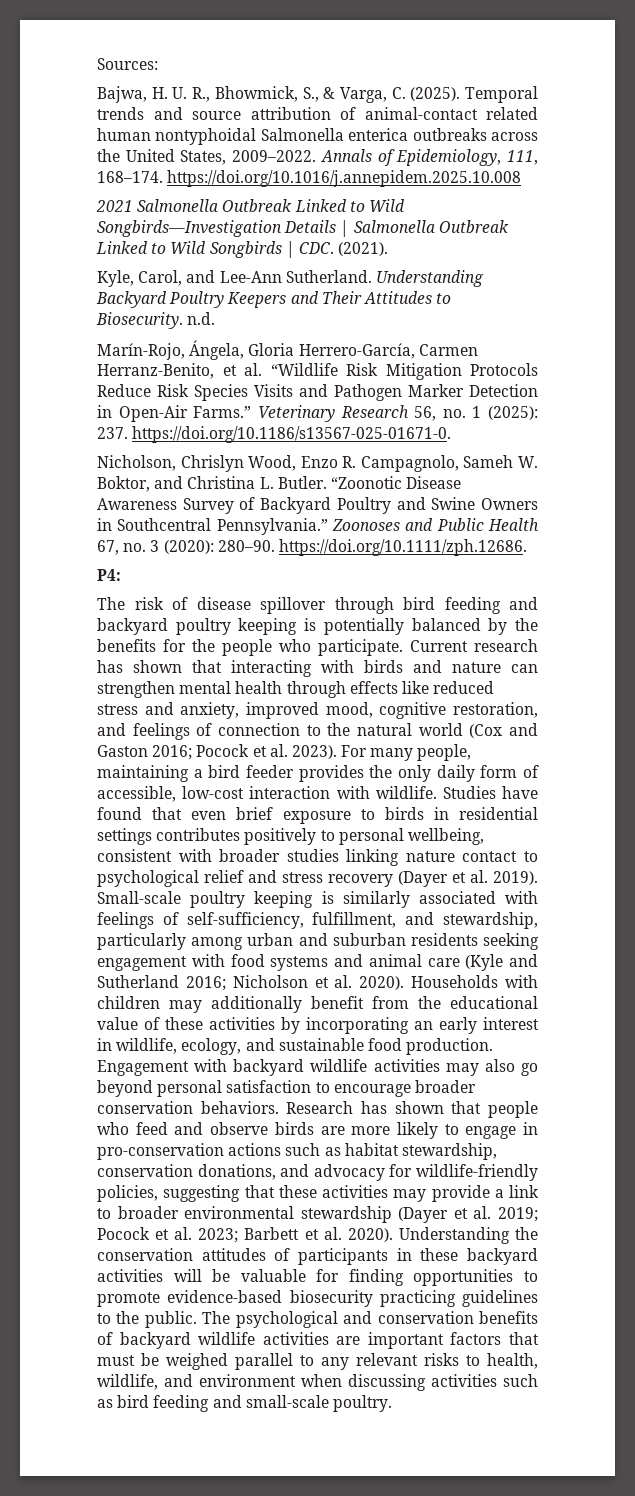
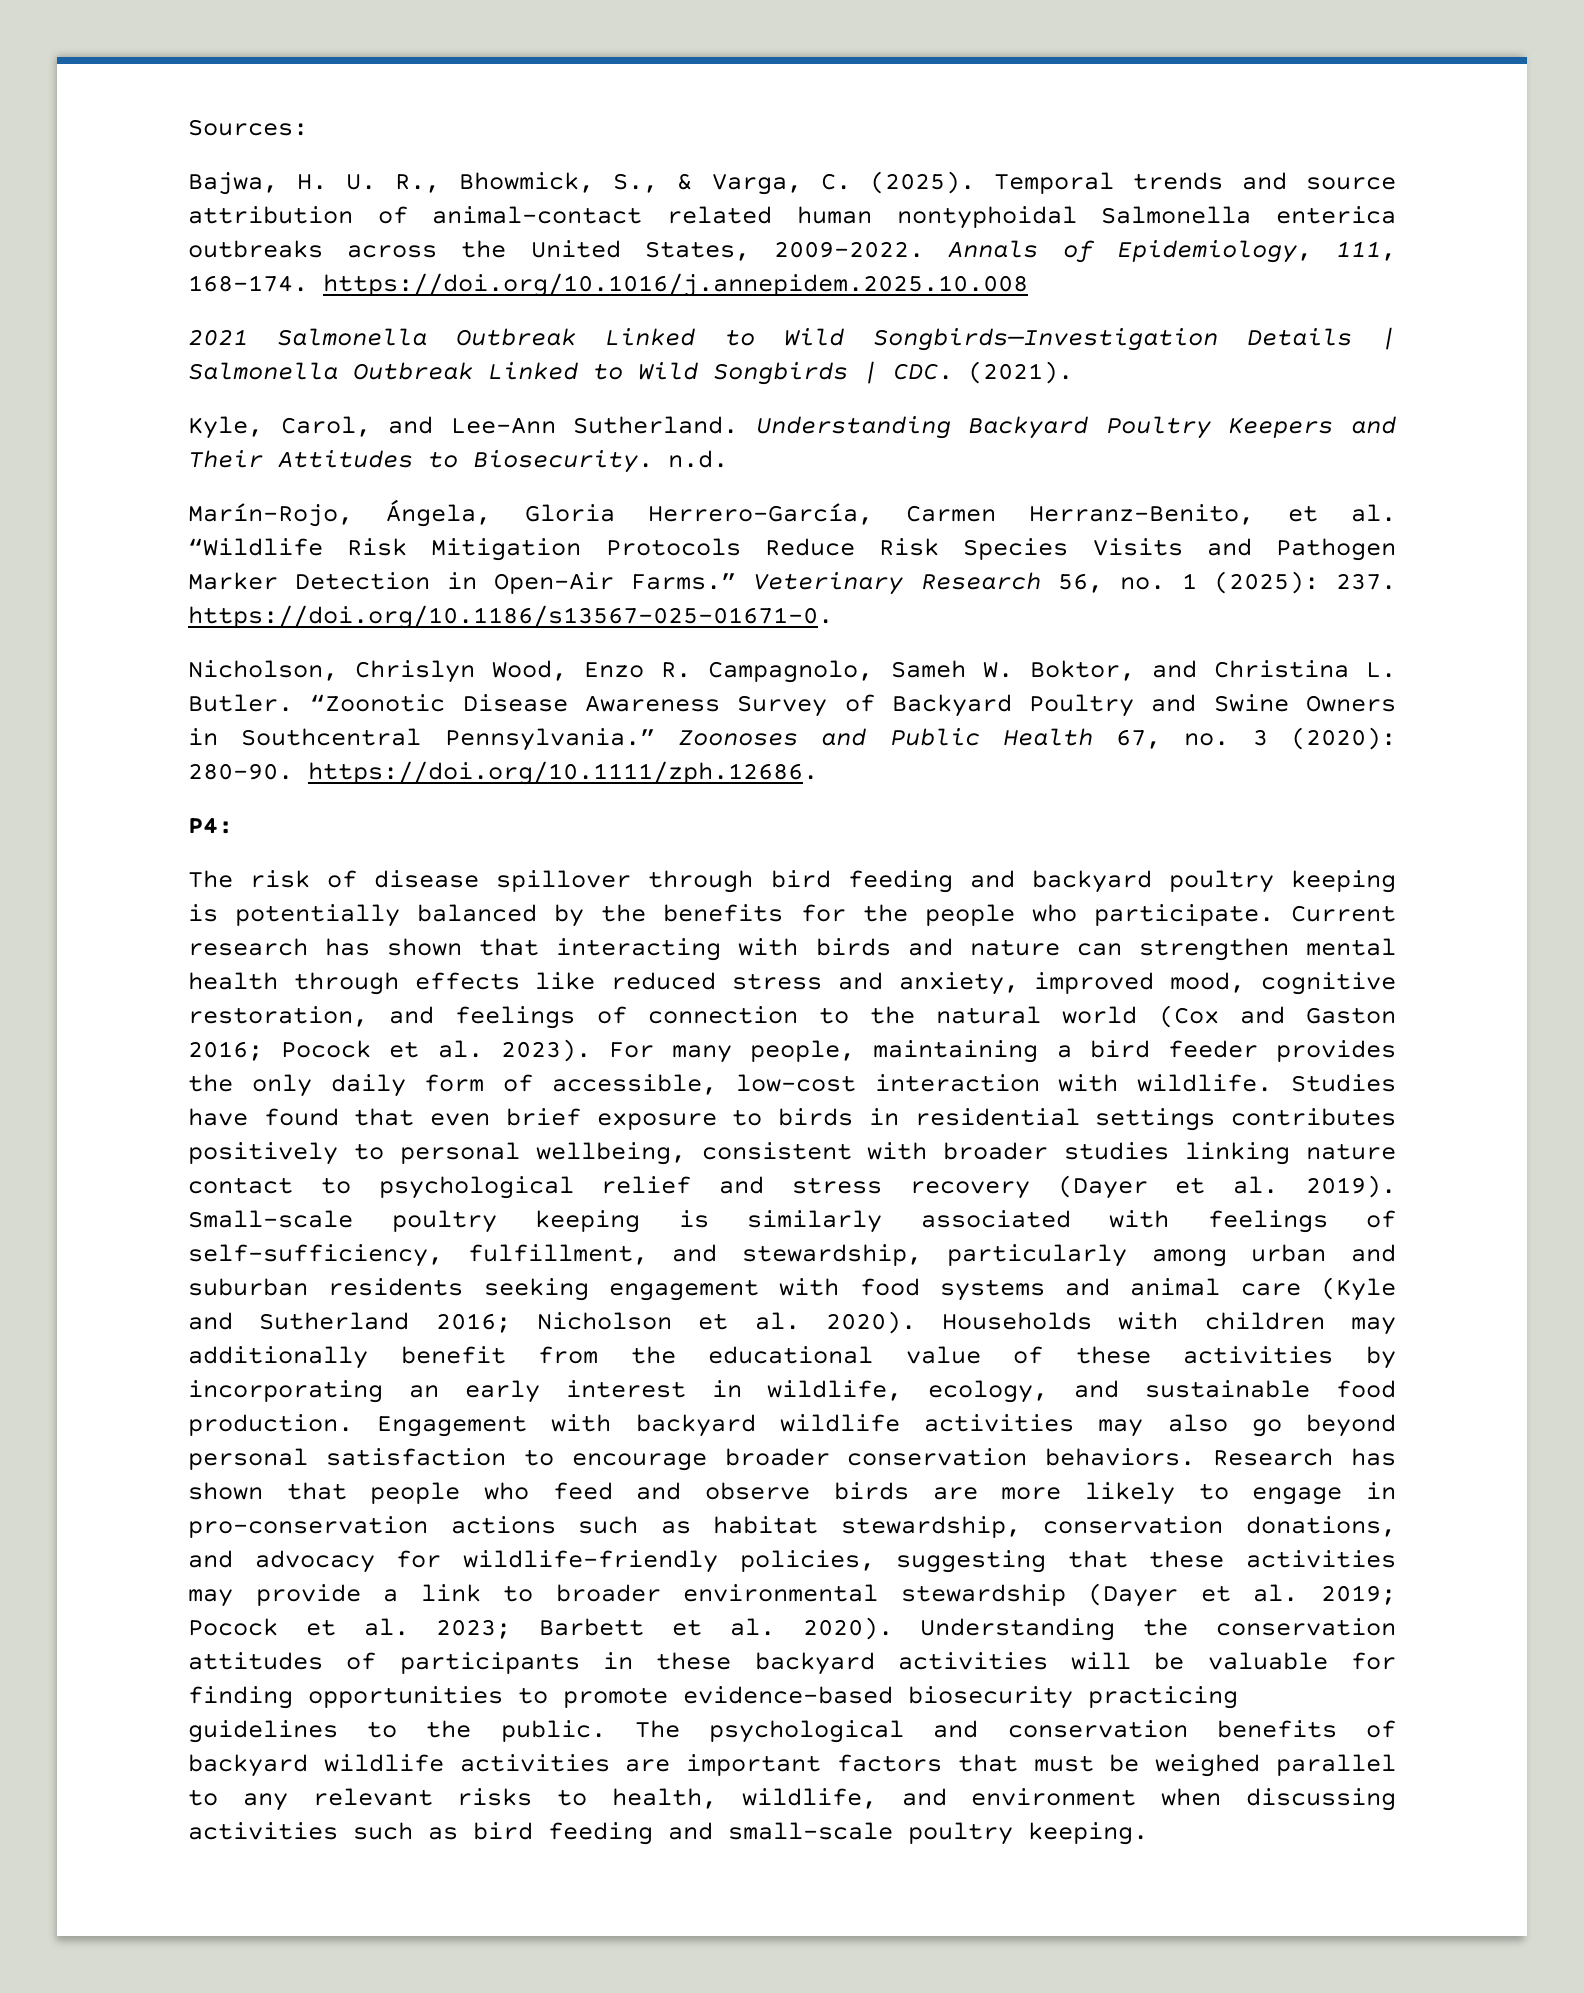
- The psychological and conservation benefits of backyard wildlife activities are important factors that must be weighed parallel to any relevant risks to health, wildlife, and environment when discussing activities such as bird feeding and small-scale poultry.
+ The psychological and conservation benefits of backyard wildlife activities are important factors that must be weighed parallel to any relevant risks to health, wildlife, and environment when discussing activities such as bird feeding and small-scale poultry keeping.

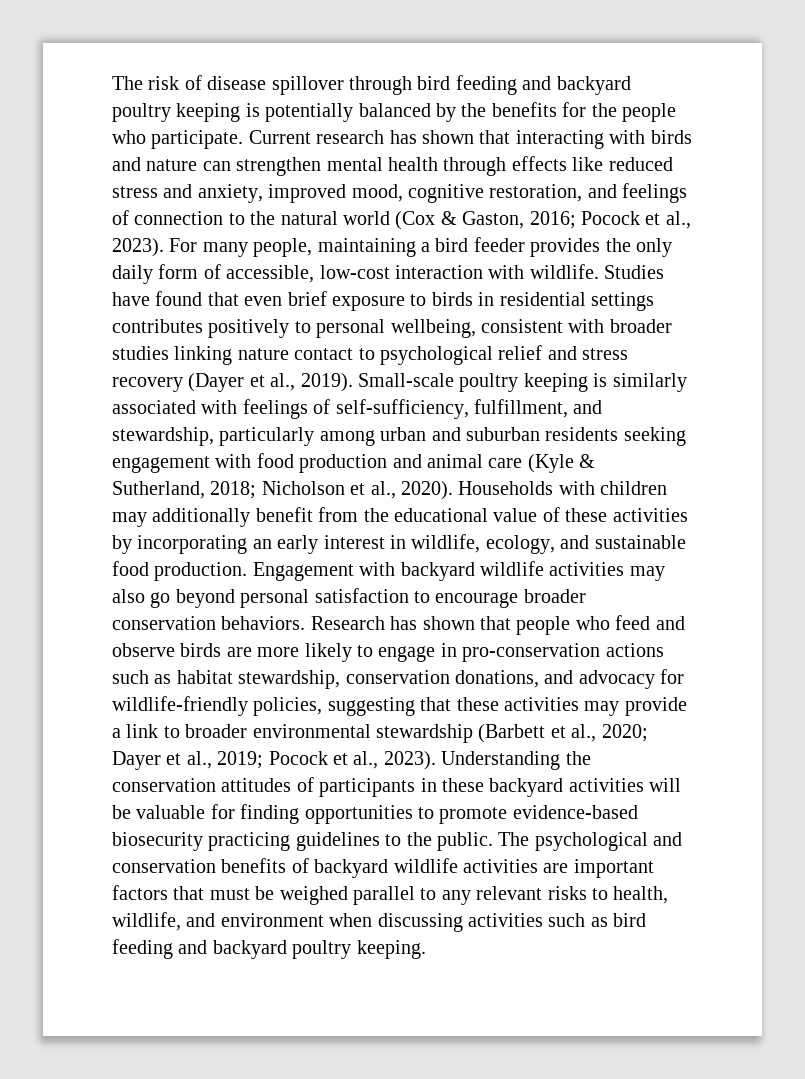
- Sources:
- Bajwa, H. U. R., Bhowmick, S., & Varga, C. (2025). Temporal trends and source attribution of animal-contact related human nontyphoidal Salmonella enterica outbreaks across the United States, 2009–2022. Annals of Epidemiology, 111, 168–174. https://doi.org/10.1016/j.annepidem.2025.10.008
- 2021 Salmonella Outbreak Linked to Wild Songbirds—Investigation Details | Salmonella Outbreak Linked to Wild Songbirds | CDC. (2021).
- Kyle, Carol, and Lee-Ann Sutherland. Understanding Backyard Poultry Keepers and Their Attitudes to Biosecurity. n.d.
- Marín-Rojo, Ángela, Gloria Herrero-García, Carmen Herranz-Benito, et al. “Wildlife Risk Mitigation Protocols Reduce Risk Species Visits and Pathogen Marker Detection in Open-Air Farms.” Veterinary Research 56, no. 1 (2025): 237. https://doi.org/10.1186/s13567-025-01671-0.
- Nicholson, Chrislyn Wood, Enzo R. Campagnolo, Sameh W. Boktor, and Christina L. Butler. “Zoonotic Disease Awareness Survey of Backyard Poultry and Swine Owners in Southcentral Pennsylvania.” Zoonoses and Public Health 67, no. 3 (2020): 280–90. https://doi.org/10.1111/zph.12686.
- P4:
- Current research has shown that interacting with birds and nature can strengthen mental health through effects like reduced stress and anxiety, improved mood, cognitive restoration, and feelings of connection to the natural world (Cox and Gaston 2016; Pocock et al. 2023).
+ Current research has shown that interacting with birds and nature can strengthen mental health through effects like reduced stress and anxiety, improved mood, cognitive restoration, and feelings of connection to the natural world (Cox & Gaston, 2016; Pocock et al., 2023).
- Studies have found that even brief exposure to birds in residential settings contributes positively to personal wellbeing, consistent with broader studies linking nature contact to psychological relief and stress recovery (Dayer et al. 2019).
+ Studies have found that even brief exposure to birds in residential settings contributes positively to personal wellbeing, consistent with broader studies linking nature contact to psychological relief and stress recovery (Dayer et al., 2019).
- Small-scale poultry keeping is similarly associated with feelings of self-sufficiency, fulfillment, and stewardship, particularly among urban and suburban residents seeking engagement with food systems and animal care (Kyle and Sutherland 2016; Nicholson et al. 2020).
+ Small-scale poultry keeping is similarly associated with feelings of self-sufficiency, fulfillment, and stewardship, particularly among urban and suburban residents seeking engagement with food production and animal care (Kyle & Sutherland, 2018; Nicholson et al., 2020).
- Research has shown that people who feed and observe birds are more likely to engage in pro-conservation actions such as habitat stewardship, conservation donations, and advocacy for wildlife-friendly policies, suggesting that these activities may provide a link to broader environmental stewardship (Dayer et al. 2019; Pocock et al. 2023; Barbett et al. 2020).
+ Research has shown that people who feed and observe birds are more likely to engage in pro-conservation actions such as habitat stewardship, conservation donations, and advocacy for wildlife-friendly policies, suggesting that these activities may provide a link to broader environmental stewardship (Barbett et al., 2020; Dayer et al., 2019; Pocock et al., 2023).
- The psychological and conservation benefits of backyard wildlife activities are important factors that must be weighed parallel to any relevant risks to health, wildlife, and environment when discussing activities such as bird feeding and small-scale poultry keeping.
+ The psychological and conservation benefits of backyard wildlife activities are important factors that must be weighed parallel to any relevant risks to health, wildlife, and environment when discussing activities such as bird feeding and backyard poultry keeping.

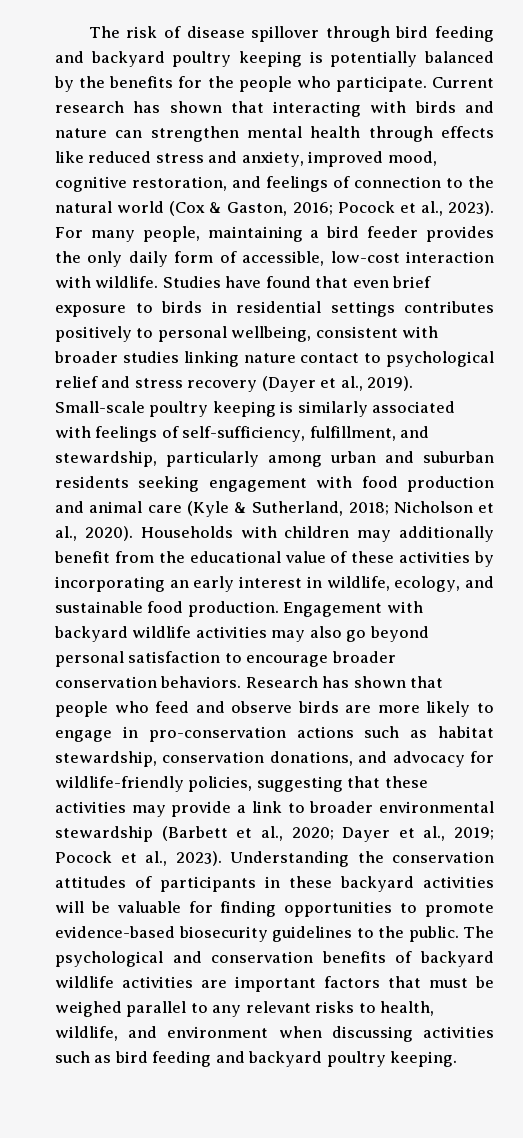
- Understanding the conservation attitudes of participants in these backyard activities will be valuable for finding opportunities to promote evidence-based biosecurity practicing guidelines to the public.
+ Understanding the conservation attitudes of participants in these backyard activities will be valuable for finding opportunities to promote evidence-based biosecurity guidelines to the public.

